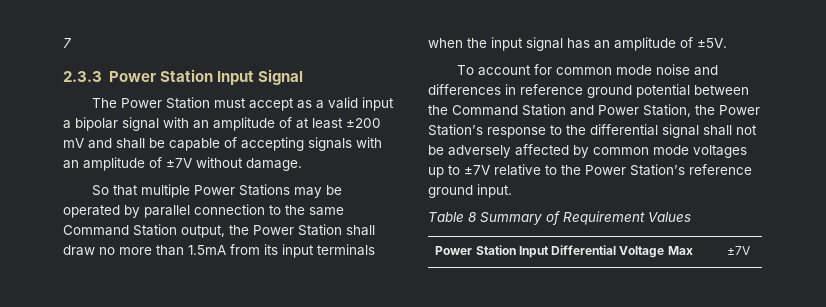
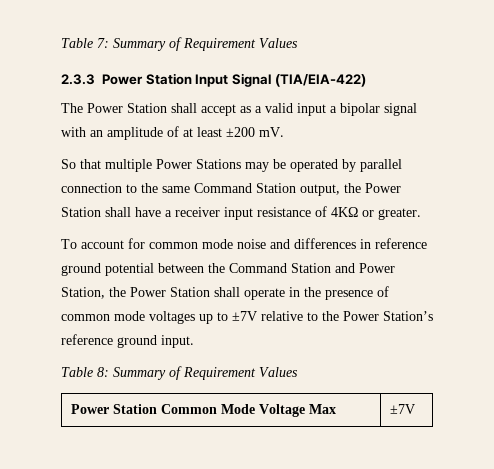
- 7
+ Table 7: Summary of Requirement Values
- 2.3.3 Power Station Input Signal
+ 2.3.3 Power Station Input Signal (TIA/EIA-422)
- The Power Station must accept as a valid input a bipolar signal with an amplitude of at least ±200 mV and shall be capable of accepting signals with an amplitude of ±7V without damage.
+ The Power Station shall accept as a valid input a bipolar signal with an amplitude of at least ±200 mV.
- So that multiple Power Stations may be operated by parallel connection to the same Command Station output, the Power Station shall draw no more than 1.5mA from its input terminals when the input signal has an amplitude of ±5V.
+ So that multiple Power Stations may be operated by parallel connection to the same Command Station output, the Power Station shall have a receiver input resistance of 4KΩ or greater.
- To account for common mode noise and differences in reference ground potential between the Command Station and Power Station, the Power Station’s response to the differential signal shall not be adversely affected by common mode voltages up to ±7V relative to the Power Station’s reference ground input.
+ To account for common mode noise and differences in reference ground potential between the Command Station and Power Station, the Power Station shall operate in the presence of common mode voltages up to ±7V relative to the Power Station’s reference ground input.
- Table 8 Summary of Requirement Values
+ Table 8: Summary of Requirement Values
- Power Station Input Differential Voltage Max | ±7V
+ Power Station Common Mode Voltage Max | ±7V

